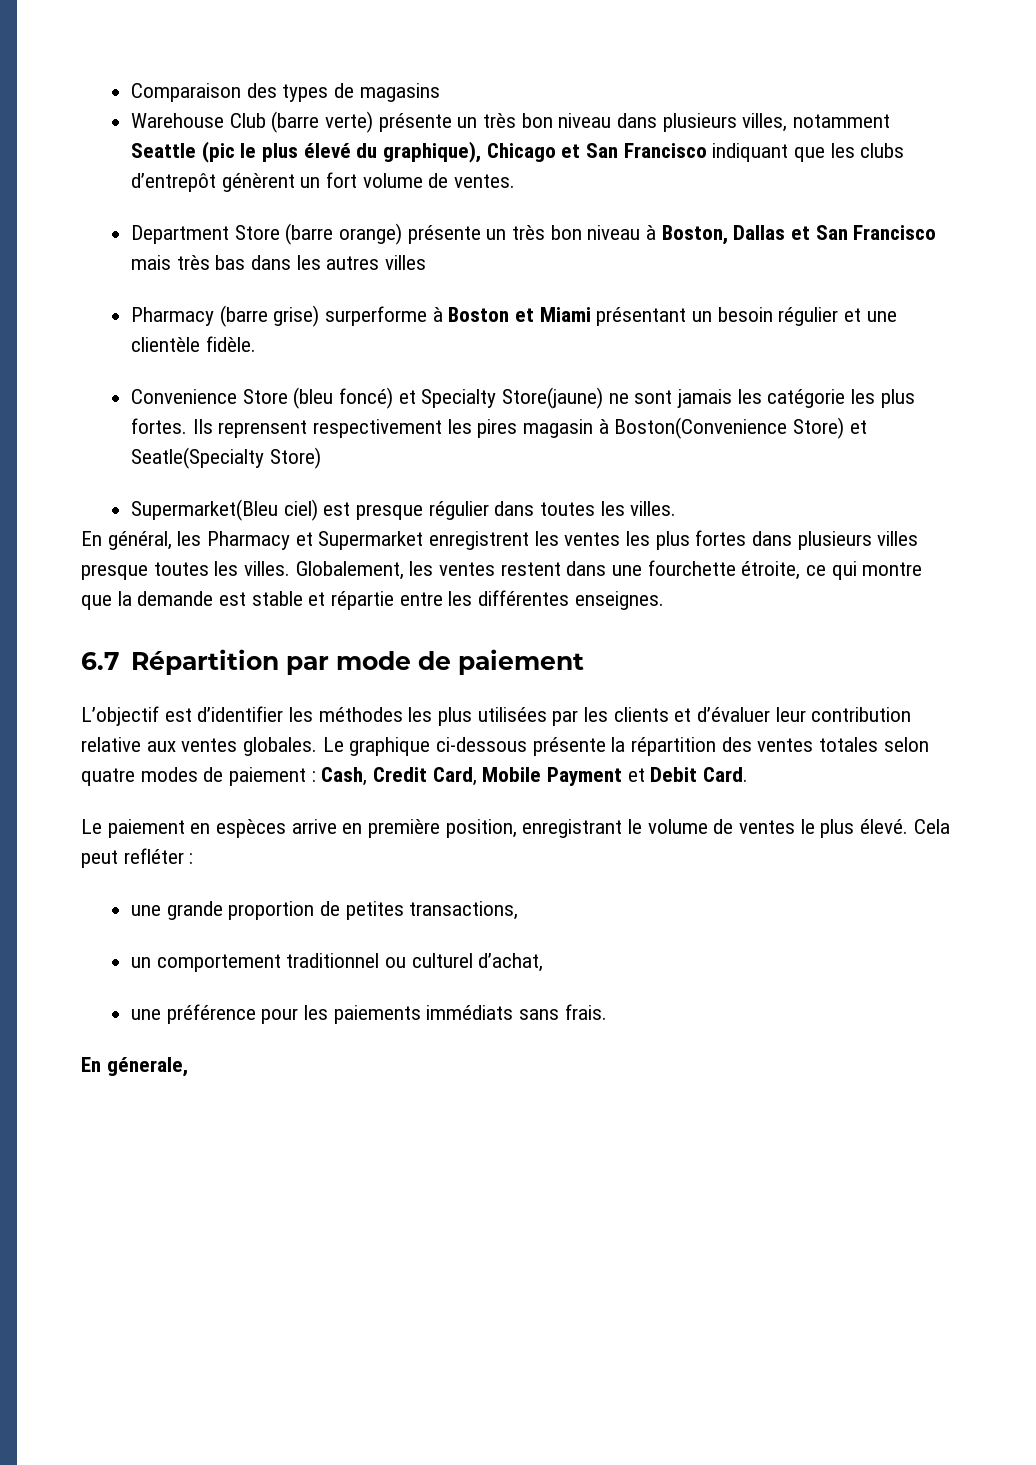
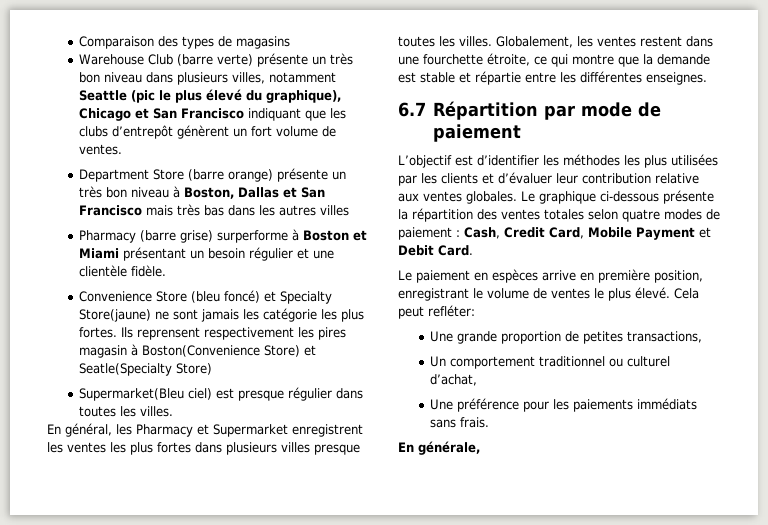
- Cela peut refléter :
- une grande proportion de petites transactions,
+ Cela peut refléter:
+ Une grande proportion de petites transactions,
- un comportement traditionnel ou culturel d’achat,
+ Un comportement traditionnel ou culturel d’achat,
- une préférence pour les paiements immédiats sans frais.
+ Une préférence pour les paiements immédiats sans frais.
- En génerale,
+ En générale,

